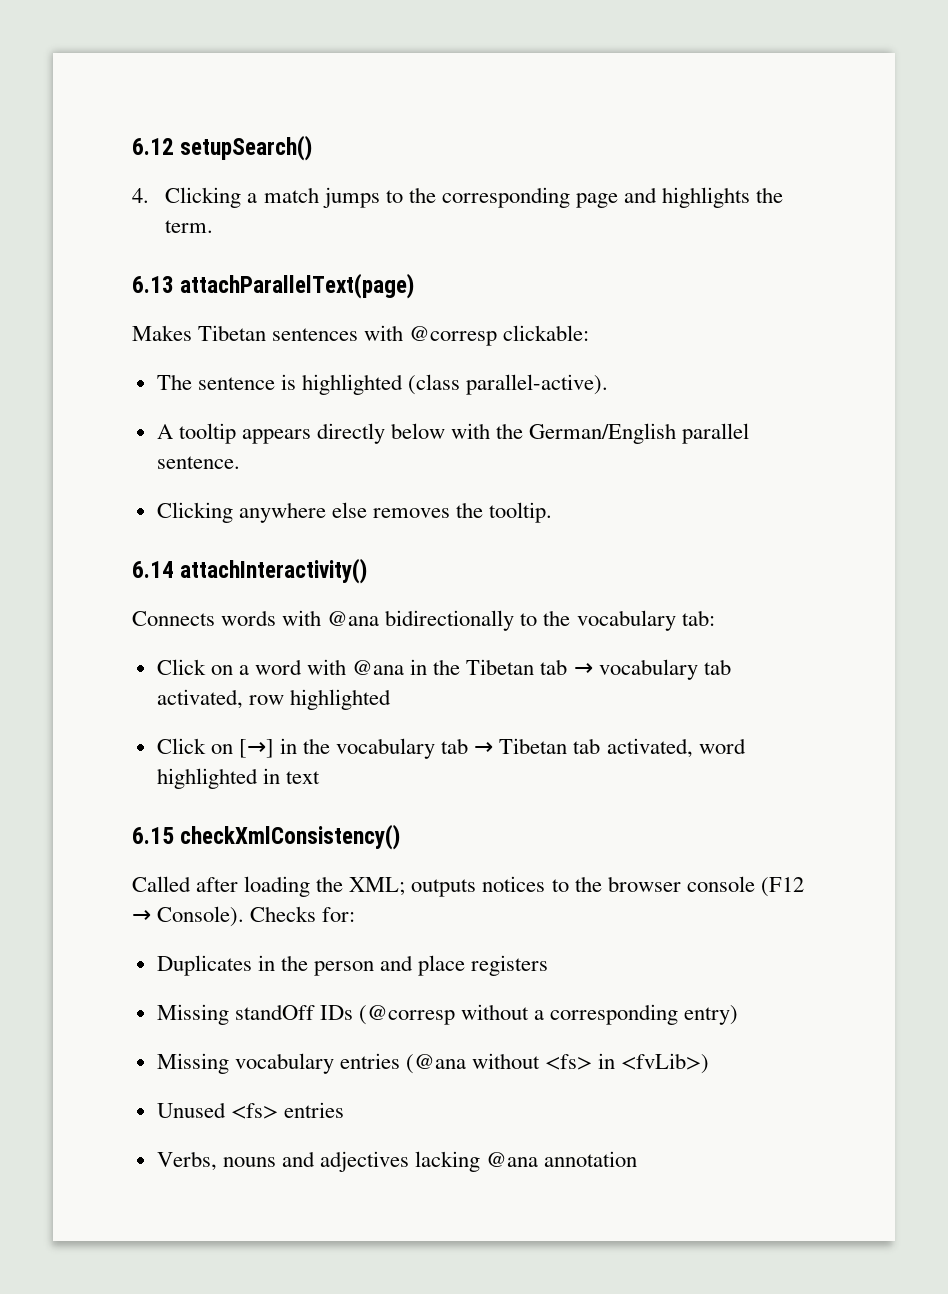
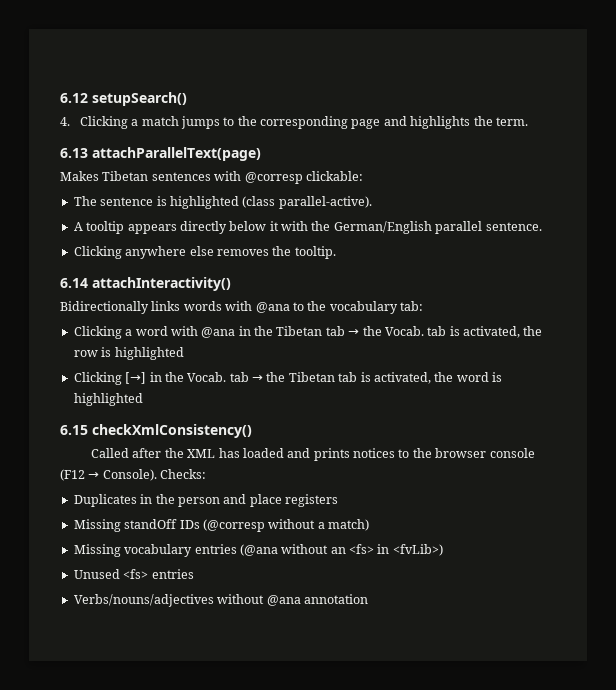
- A tooltip appears directly below with the German/English parallel sentence.
+ A tooltip appears directly below it with the German/English parallel sentence.
- Connects words with @ana bidirectionally to the vocabulary tab:
+ Bidirectionally links words with @ana to the vocabulary tab:
- Click on a word with @ana in the Tibetan tab → vocabulary tab activated, row highlighted
- Click on [→] in the vocabulary tab → Tibetan tab activated, word highlighted in text
+ Clicking a word with @ana in the Tibetan tab → the Vocab. tab is activated, the row is highlighted
+ Clicking [→] in the Vocab. tab → the Tibetan tab is activated, the word is highlighted
- Called after loading the XML; outputs notices to the browser console (F12 → Console).
+ Called after the XML has loaded and prints notices to the browser console (F12 → Console).
- Checks for:
+ Checks:
- Missing standOff IDs (@corresp without a corresponding entry)
+ Missing standOff IDs (@corresp without a match)
- Missing vocabulary entries (@ana without <fs> in <fvLib>)
+ Missing vocabulary entries (@ana without an <fs> in <fvLib>)
- Verbs, nouns and adjectives lacking @ana annotation
+ Verbs/nouns/adjectives without @ana annotation

